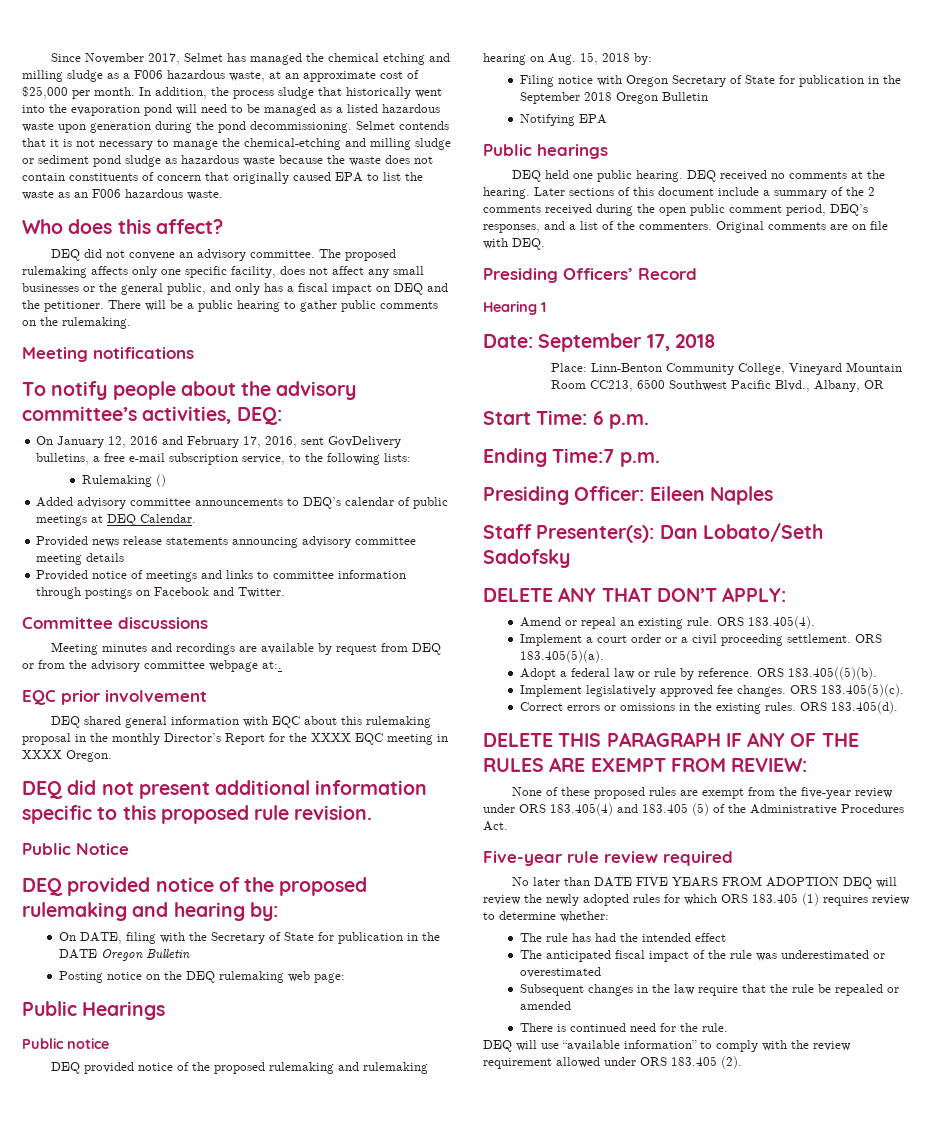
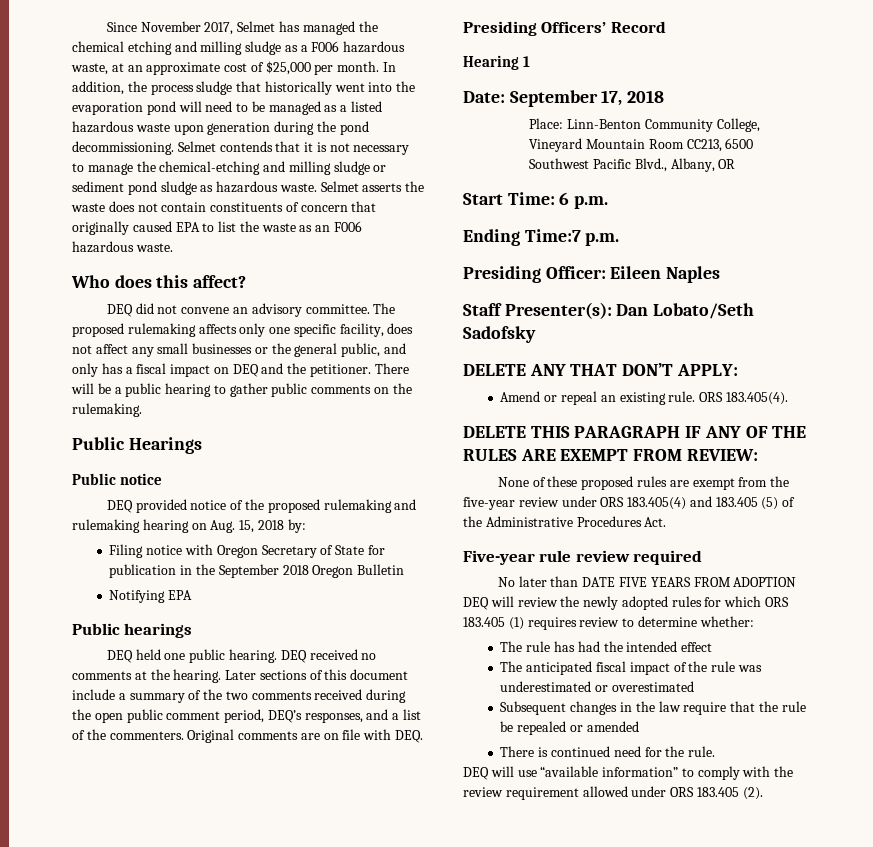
- Selmet contends that it is not necessary to manage the chemical-etching and milling sludge or sediment pond sludge as hazardous waste because the waste does not contain constituents of concern that originally caused EPA to list the waste as an F006 hazardous waste.
+ Selmet contends that it is not necessary to manage the chemical-etching and milling sludge or sediment pond sludge as hazardous waste. Selmet asserts the waste does not contain constituents of concern that originally caused EPA to list the waste as an F006 hazardous waste.
- Meeting notifications
- To notify people about the advisory committee’s activities, DEQ:
- On January 12, 2016 and February 17, 2016, sent GovDelivery bulletins, a free e-mail subscription service, to the following lists:
- Rulemaking ()
- Added advisory committee announcements to DEQ’s calendar of public meetings at DEQ Calendar.
- Provided news release statements announcing advisory committee meeting details
- Provided notice of meetings and links to committee information through postings on Facebook and Twitter.
- Committee discussions
- Meeting minutes and recordings are available by request from DEQ or from the advisory committee webpage at:.
- EQC prior involvement
- DEQ shared general information with EQC about this rulemaking proposal in the monthly Director’s Report for the XXXX EQC meeting in XXXX Oregon.
- DEQ did not present additional information specific to this proposed rule revision.
- Public Notice
- DEQ provided notice of the proposed rulemaking and hearing by:
- On DATE, filing with the Secretary of State for publication in the DATE Oregon Bulletin
- Posting notice on the DEQ rulemaking web page:
- Later sections of this document include a summary of the 2 comments received during the open public comment period, DEQ’s responses, and a list of the commenters.
+ Later sections of this document include a summary of the two comments received during the open public comment period, DEQ’s responses, and a list of the commenters.
- Implement a court order or a civil proceeding settlement. ORS 183.405(5)(a).
- Adopt a federal law or rule by reference. ORS 183.405((5)(b).
- Implement legislatively approved fee changes. ORS 183.405(5)(c).
- Correct errors or omissions in the existing rules. ORS 183.405(d).

